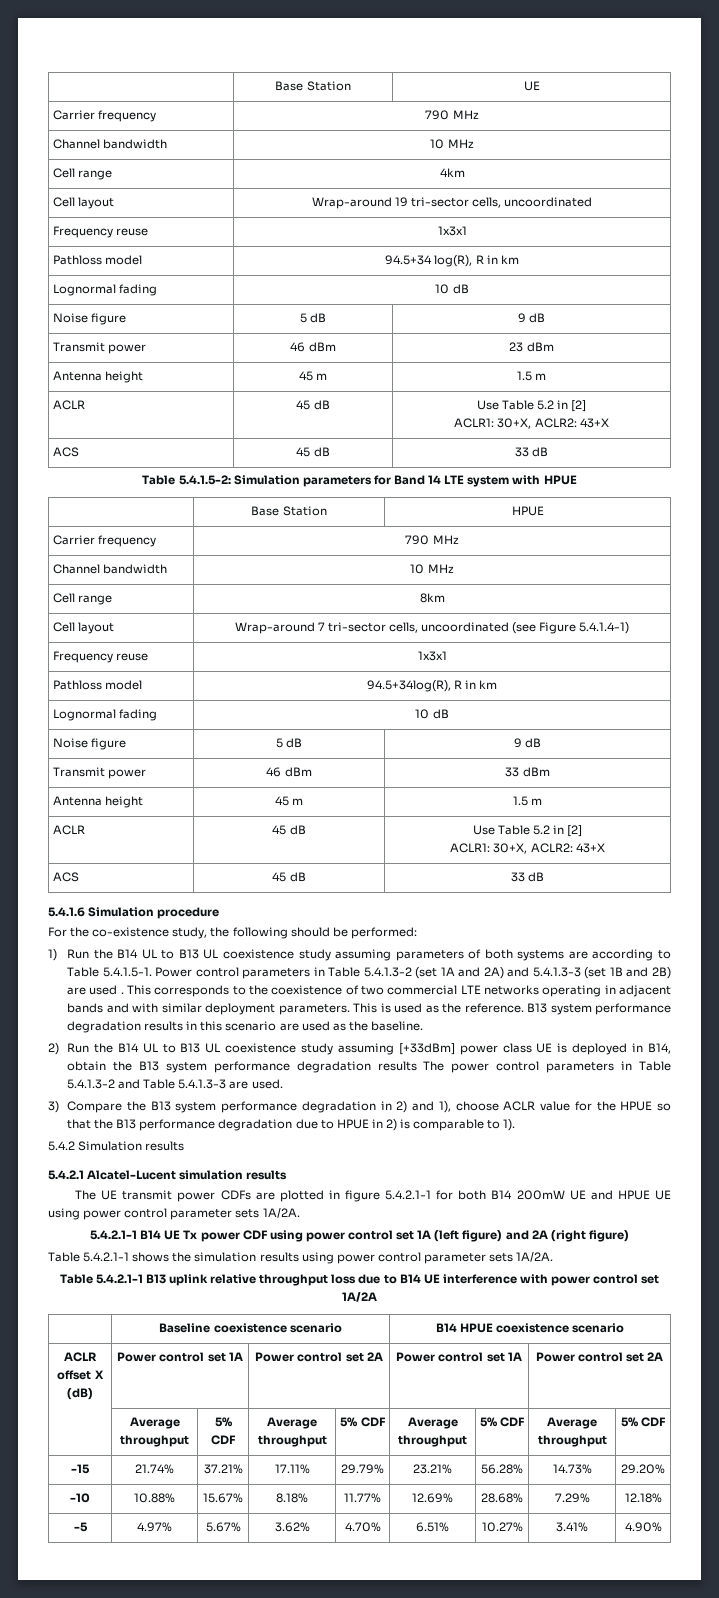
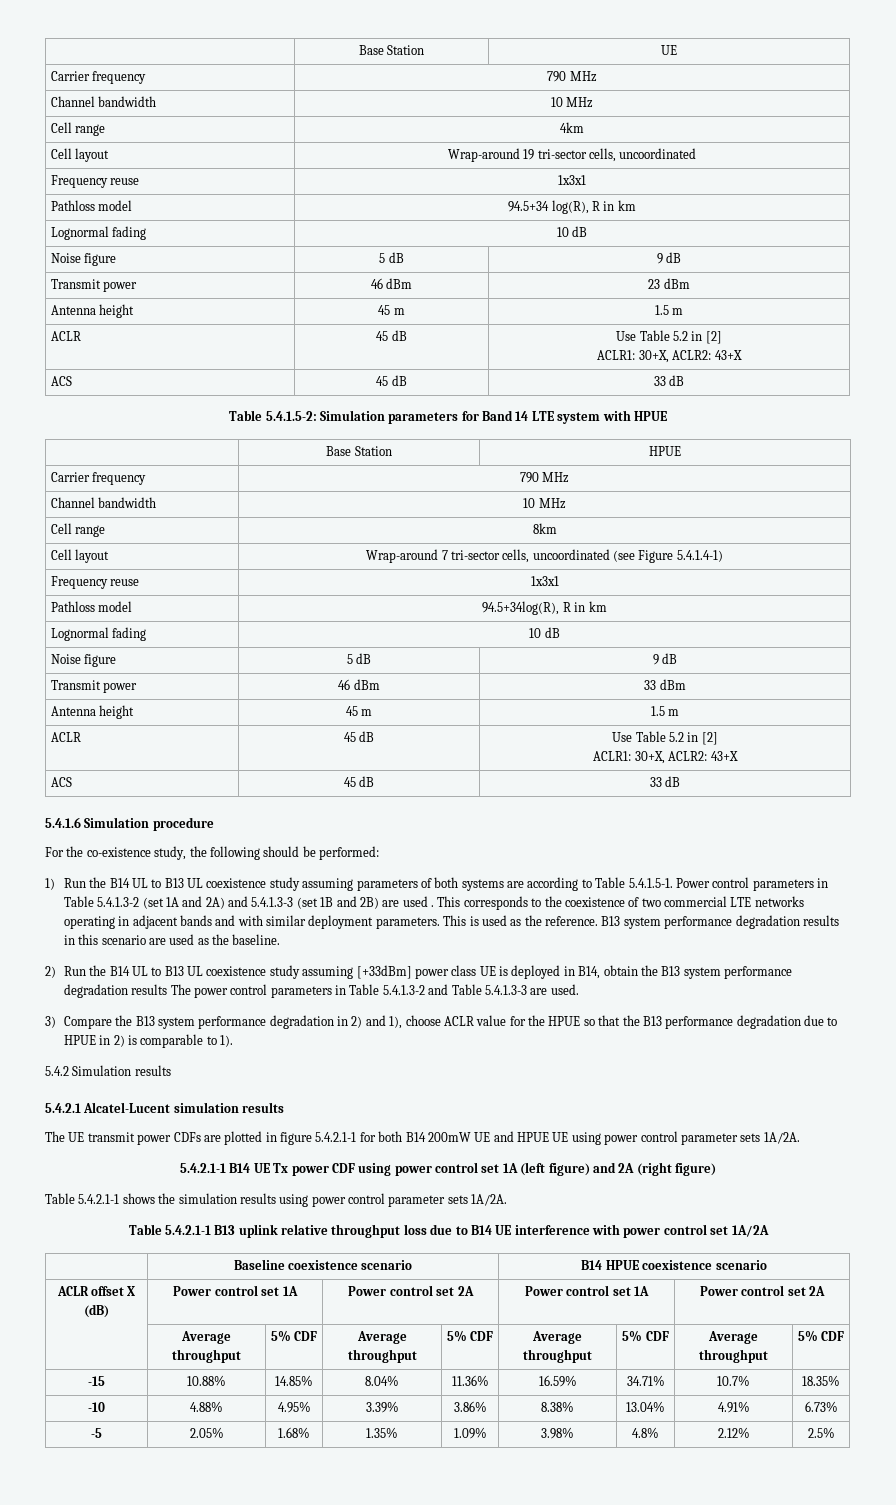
- -15 | 21.74% | 37.21% | 17.11% | 29.79% | 23.21% | 56.28% | 14.73% | 29.20%
- -10 | 10.88% | 15.67% | 8.18% | 11.77% | 12.69% | 28.68% | 7.29% | 12.18%
- -5 | 4.97% | 5.67% | 3.62% | 4.70% | 6.51% | 10.27% | 3.41% | 4.90%
+ -15 | 10.88% | 14.85% | 8.04% | 11.36% | 16.59% | 34.71% | 10.7% | 18.35%
+ -10 | 4.88% | 4.95% | 3.39% | 3.86% | 8.38% | 13.04% | 4.91% | 6.73%
+ -5 | 2.05% | 1.68% | 1.35% | 1.09% | 3.98% | 4.8% | 2.12% | 2.5%

